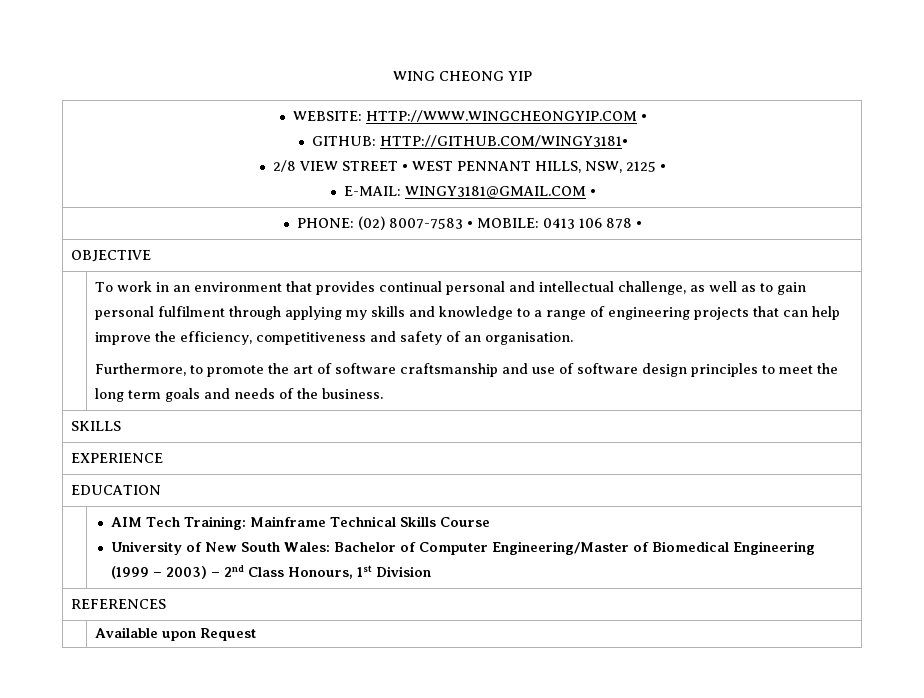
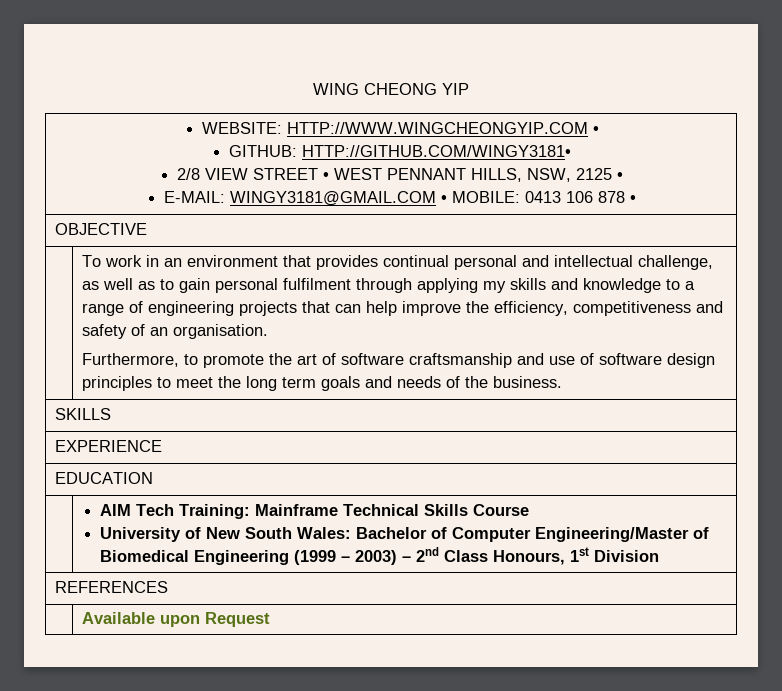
  WEBSITE: HTTP://WWW.WINGCHEONGYIP.COM •
  GITHUB: HTTP://GITHUB.COM/WINGY3181•
  2/8 VIEW STREET • WEST PENNANT HILLS, NSW, 2125 •
- E-MAIL: WINGY3181@GMAIL.COM •
- PHONE: (02) 8007-7583 • MOBILE: 0413 106 878 •
+ E-MAIL: WINGY3181@GMAIL.COM • MOBILE: 0413 106 878 •

